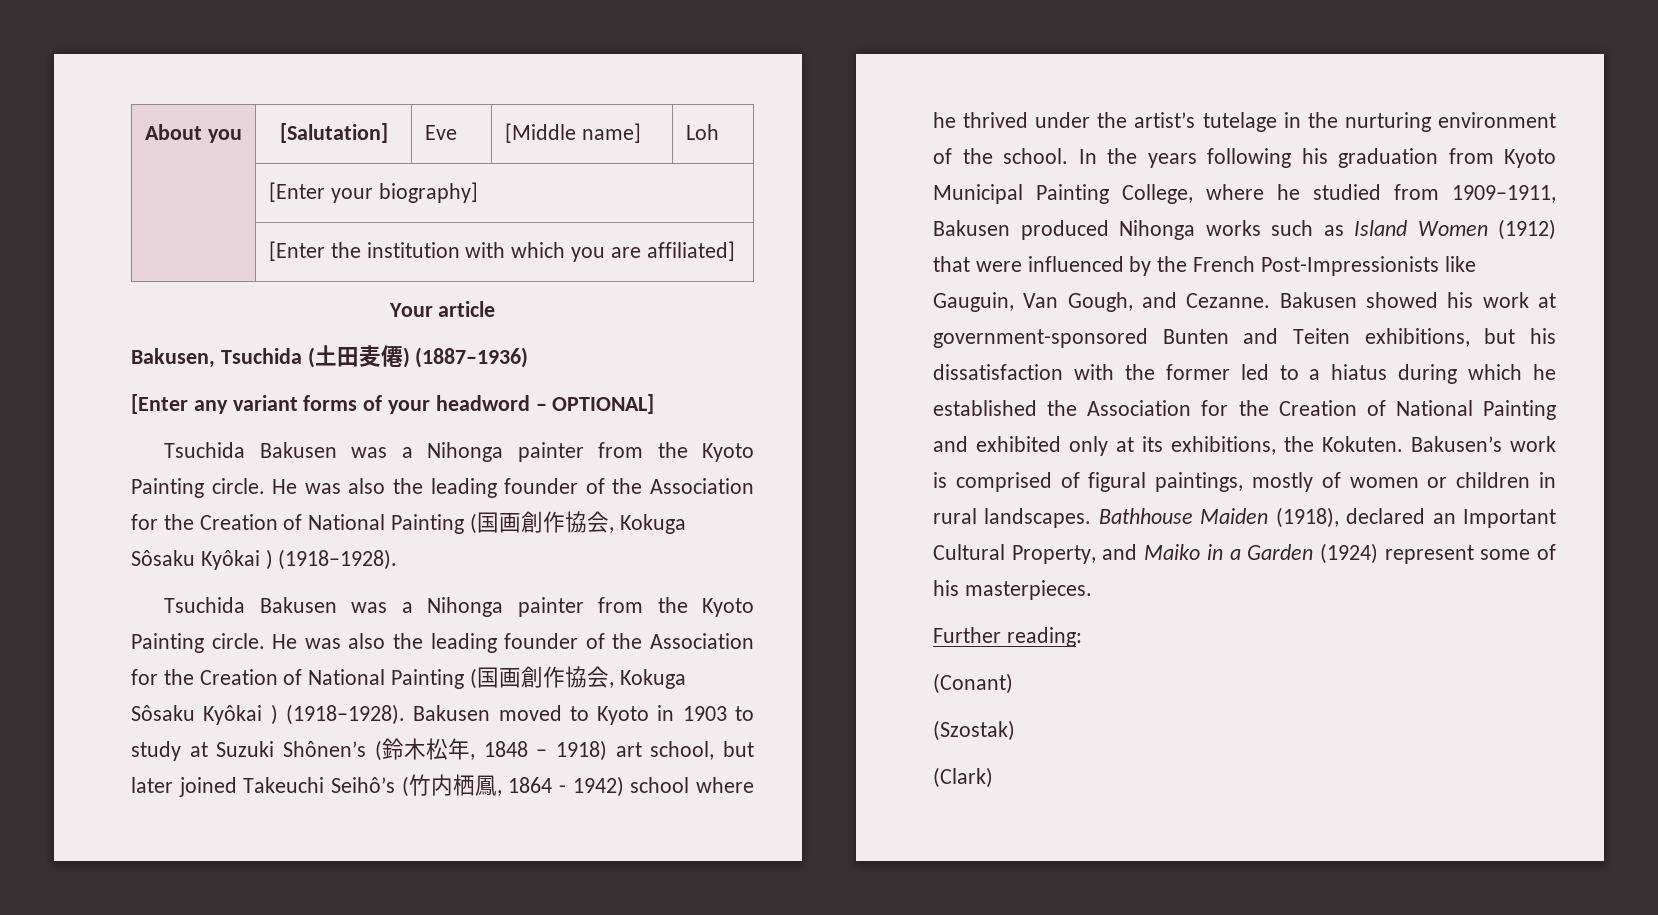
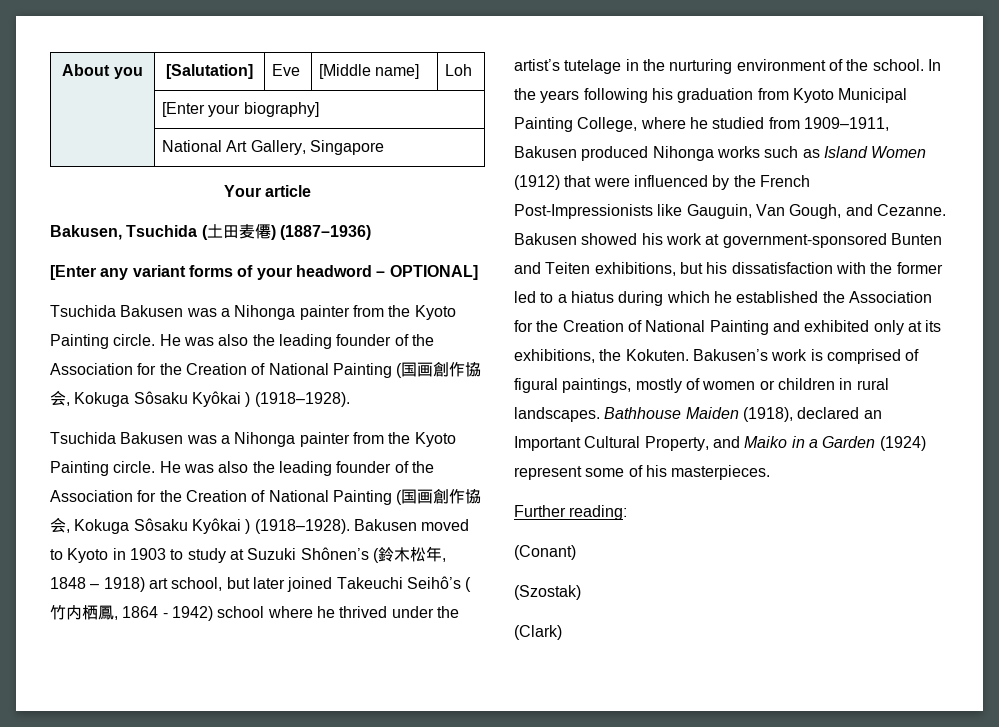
- | [Enter the institution with which you are affiliated]
+ | National Art Gallery, Singapore

